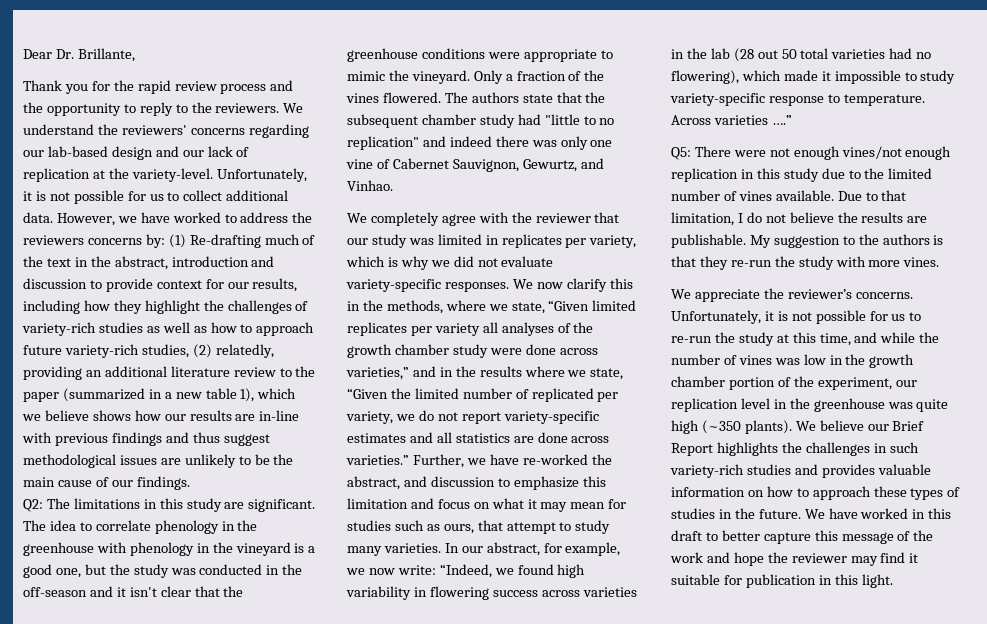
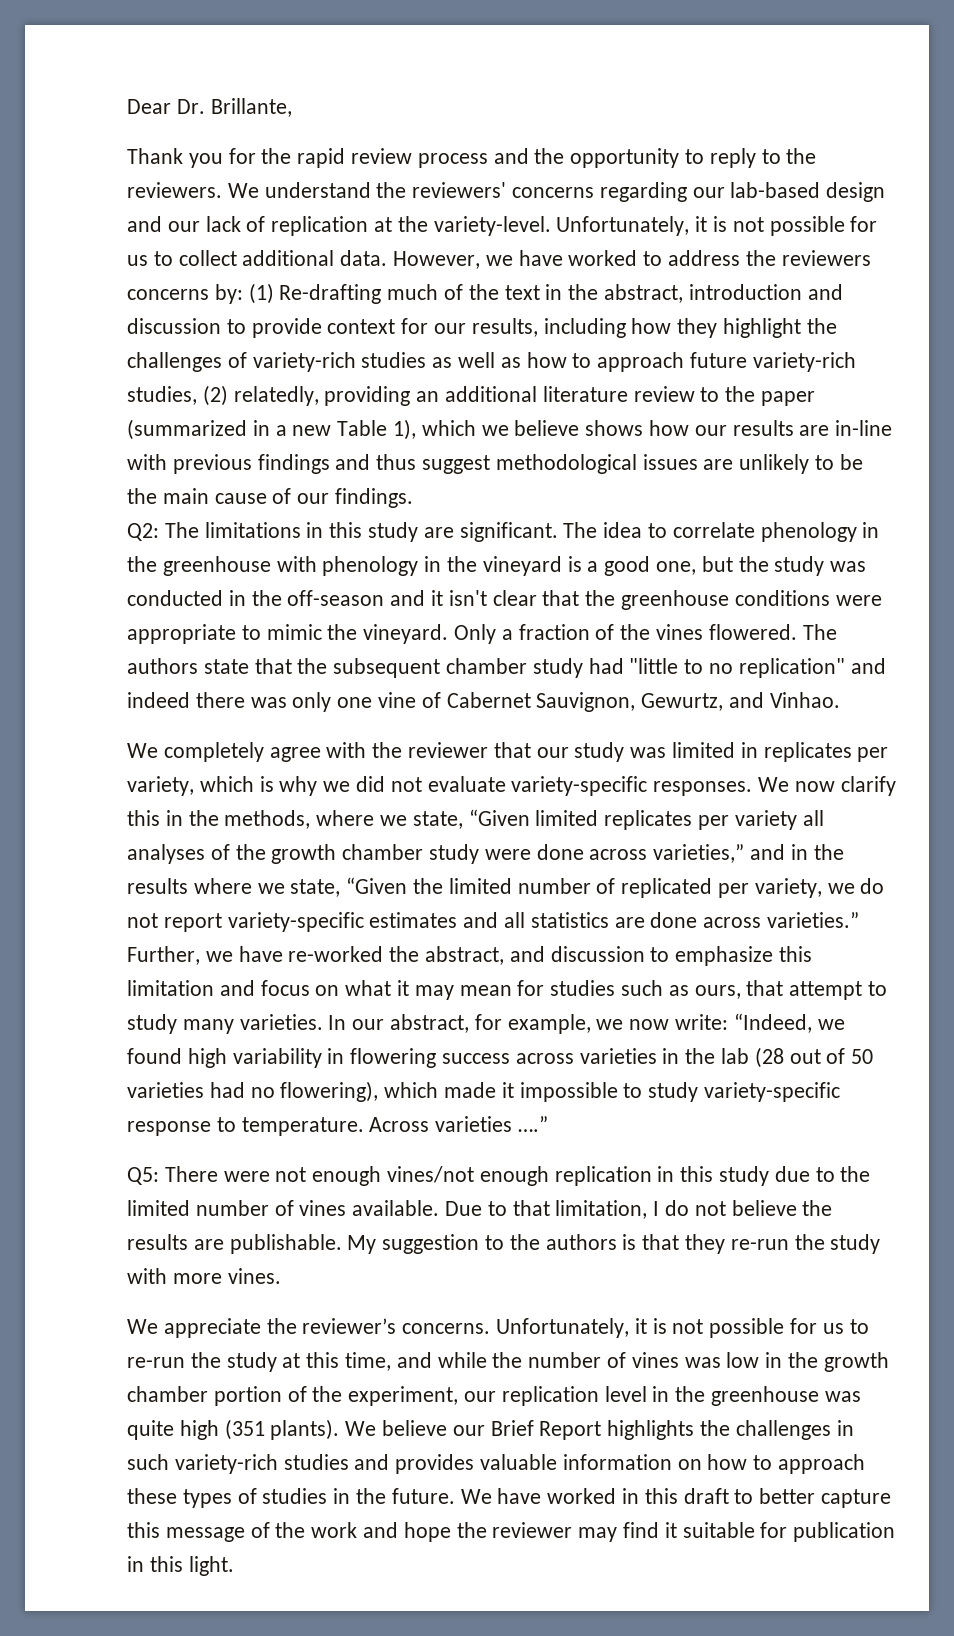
- (1) Re-drafting much of the text in the abstract, introduction and discussion to provide context for our results, including how they highlight the challenges of variety-rich studies as well as how to approach future variety-rich studies, (2) relatedly, providing an additional literature review to the paper (summarized in a new table 1), which we believe shows how our results are in-line with previous findings and thus suggest methodological issues are unlikely to be the main cause of our findings.
+ (1) Re-drafting much of the text in the abstract, introduction and discussion to provide context for our results, including how they highlight the challenges of variety-rich studies as well as how to approach future variety-rich studies, (2) relatedly, providing an additional literature review to the paper (summarized in a new Table 1), which we believe shows how our results are in-line with previous findings and thus suggest methodological issues are unlikely to be the main cause of our findings.
- In our abstract, for example, we now write: “Indeed, we found high variability in flowering success across varieties in the lab (28 out 50 total varieties had no flowering), which made it impossible to study variety-specific response to temperature.
+ In our abstract, for example, we now write: “Indeed, we found high variability in flowering success across varieties in the lab (28 out of 50 varieties had no flowering), which made it impossible to study variety-specific response to temperature.
- Unfortunately, it is not possible for us to re-run the study at this time, and while the number of vines was low in the growth chamber portion of the experiment, our replication level in the greenhouse was quite high (~350 plants).
+ Unfortunately, it is not possible for us to re-run the study at this time, and while the number of vines was low in the growth chamber portion of the experiment, our replication level in the greenhouse was quite high (351 plants).

